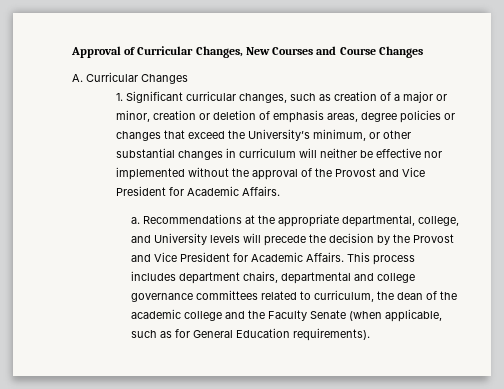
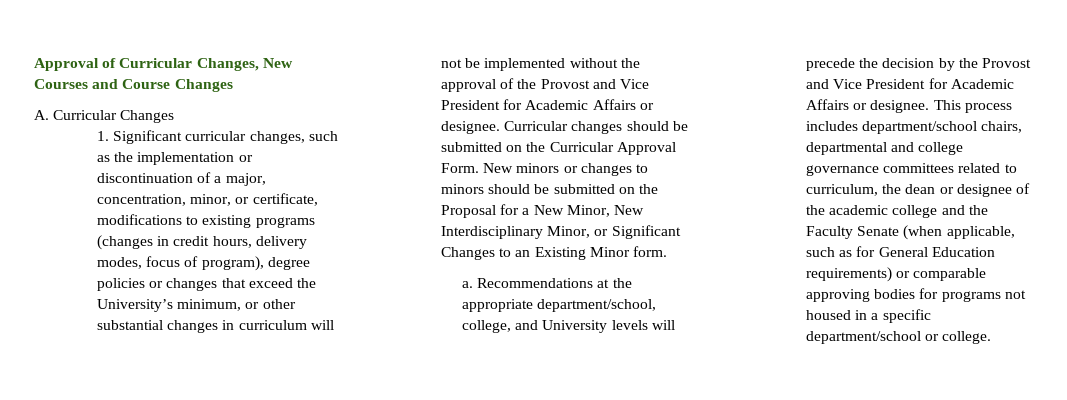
- 1. Significant curricular changes, such as creation of a major or minor, creation or deletion of emphasis areas, degree policies or changes that exceed the University’s minimum, or other substantial changes in curriculum will neither be effective nor implemented without the approval of the Provost and Vice President for Academic Affairs.
+ 1. Significant curricular changes, such as the implementation or discontinuation of a major, concentration, minor, or certificate, modifications to existing programs (changes in credit hours, delivery modes, focus of program), degree policies or changes that exceed the University’s minimum, or other substantial changes in curriculum will not be implemented without the approval of the Provost and Vice President for Academic Affairs or designee. Curricular changes should be submitted on the Curricular Approval Form. New minors or changes to minors should be submitted on the Proposal for a New Minor, New Interdisciplinary Minor, or Significant Changes to an Existing Minor form.
- Recommendations at the appropriate departmental, college, and University levels will precede the decision by the Provost and Vice President for Academic Affairs.
+ Recommendations at the appropriate department/school, college, and University levels will precede the decision by the Provost and Vice President for Academic Affairs or designee.
- This process includes department chairs, departmental and college governance committees related to curriculum, the dean of the academic college and the Faculty Senate (when applicable, such as for General Education requirements).
+ This process includes department/school chairs, departmental and college governance committees related to curriculum, the dean or designee of the academic college and the Faculty Senate (when applicable, such as for General Education requirements) or comparable approving bodies for programs not housed in a specific department/school or college.

